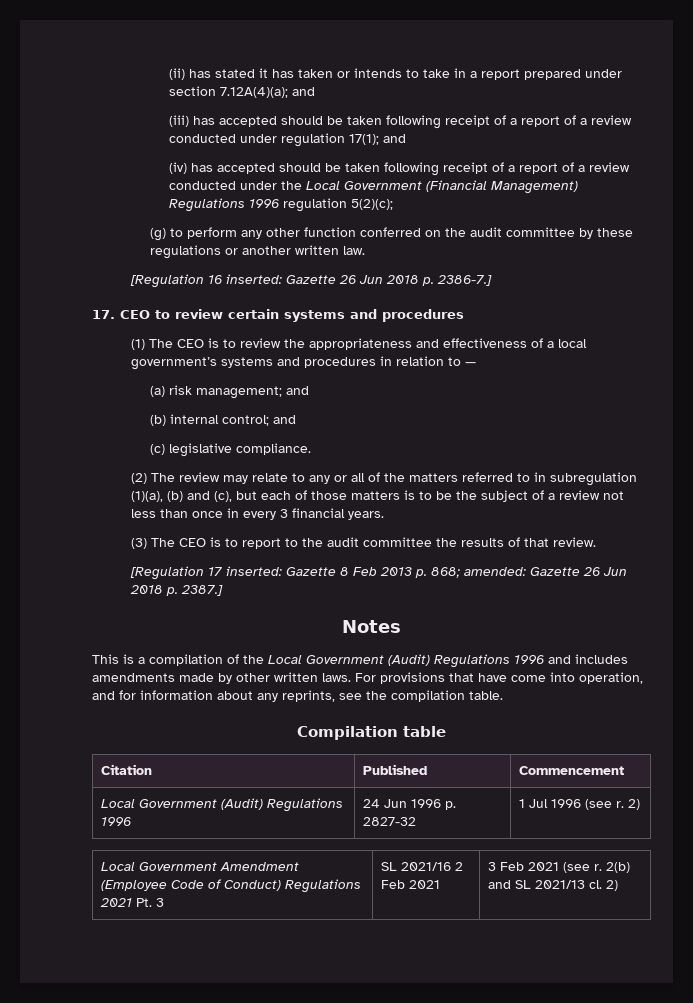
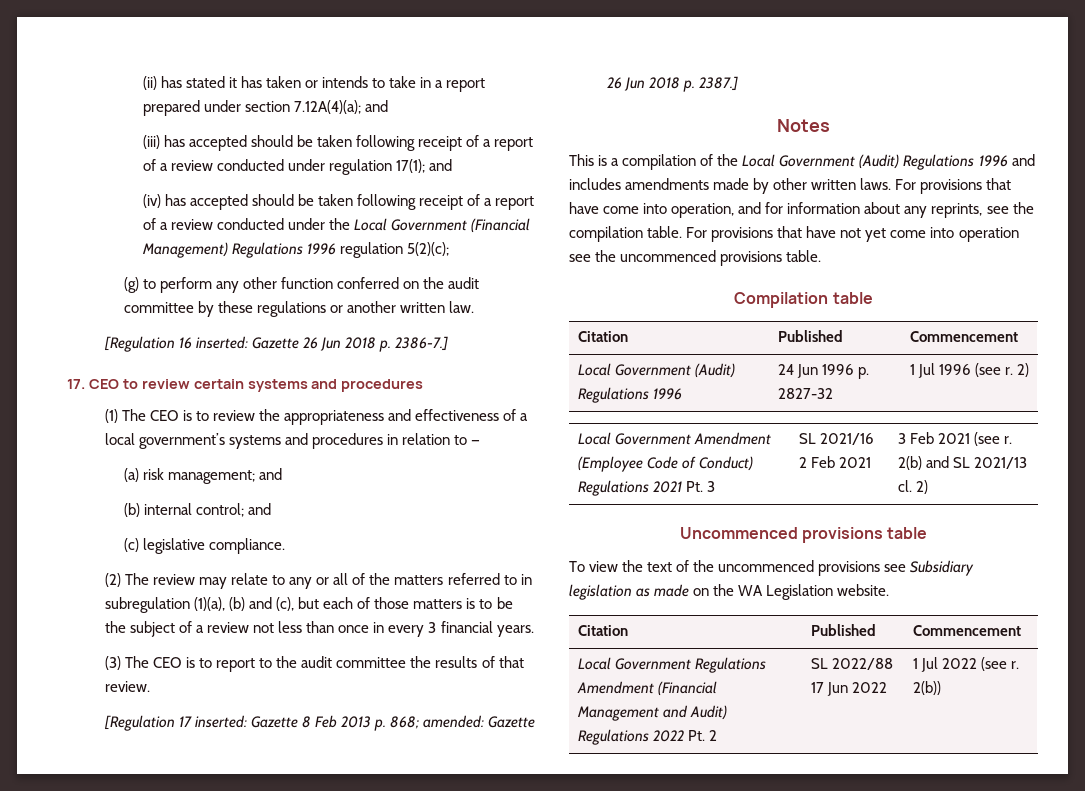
+ For provisions that have not yet come into operation see the uncommenced provisions table.
+ Uncommenced provisions table
+ To view the text of the uncommenced provisions see Subsidiary legislation as made on the WA Legislation website.
+ Citation | Published | Commencement
+ Local Government Regulations Amendment (Financial Management and Audit) Regulations 2022 Pt. 2 | SL 2022/88 17 Jun 2022 | 1 Jul 2022 (see r. 2(b))

